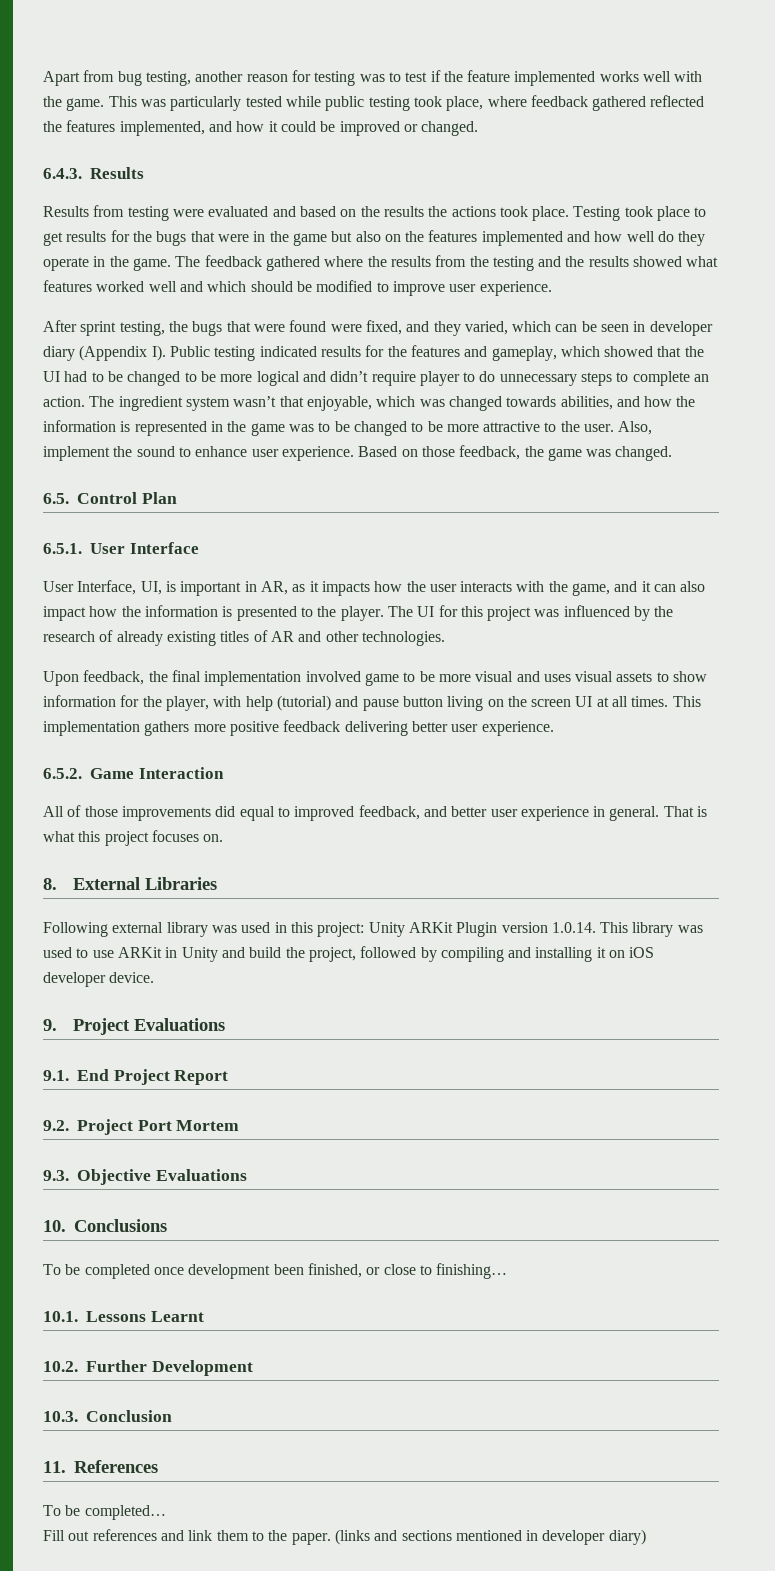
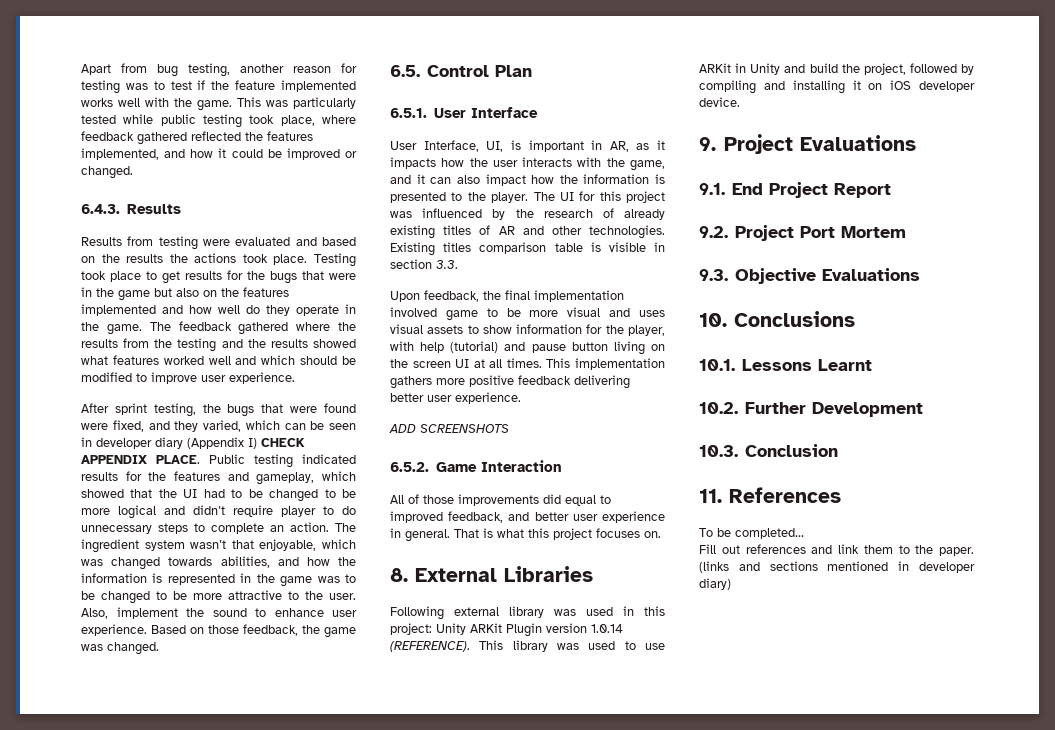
- After sprint testing, the bugs that were found were fixed, and they varied, which can be seen in developer diary (Appendix I). Public testing indicated results for the features and gameplay, which showed that the UI had to be changed to be more logical and didn’t require player to do unnecessary steps to complete an action.
+ After sprint testing, the bugs that were found were fixed, and they varied, which can be seen in developer diary (Appendix I) CHECK APPENDIX PLACE. Public testing indicated results for the features and gameplay, which showed that the UI had to be changed to be more logical and didn’t require player to do unnecessary steps to complete an action.
+ Existing titles comparison table is visible in section 3.3.
+ ADD SCREENSHOTS
- Following external library was used in this project: Unity ARKit Plugin version 1.0.14. This library was used to use ARKit in Unity and build the project, followed by compiling and installing it on iOS developer device.
+ Following external library was used in this project: Unity ARKit Plugin version 1.0.14 (REFERENCE). This library was used to use ARKit in Unity and build the project, followed by compiling and installing it on iOS developer device.
- To be completed once development been finished, or close to finishing…

